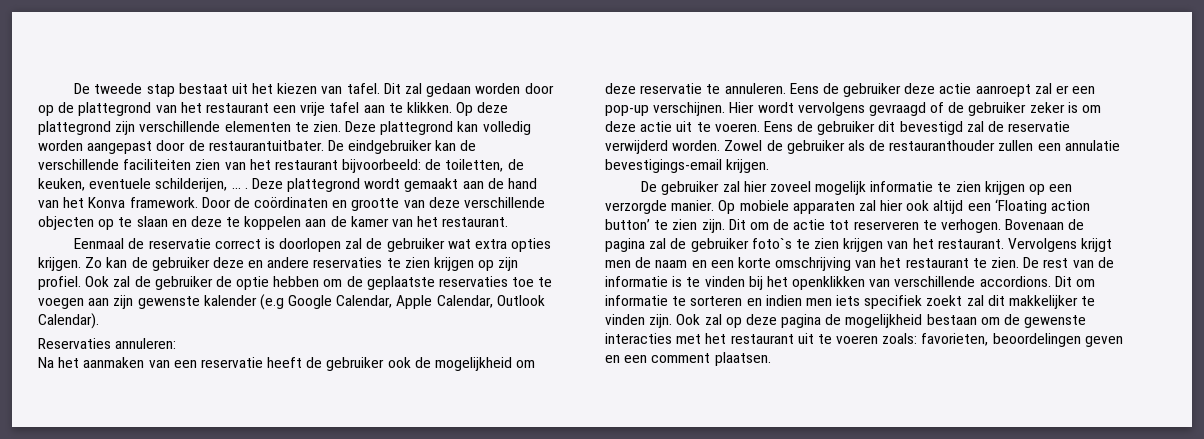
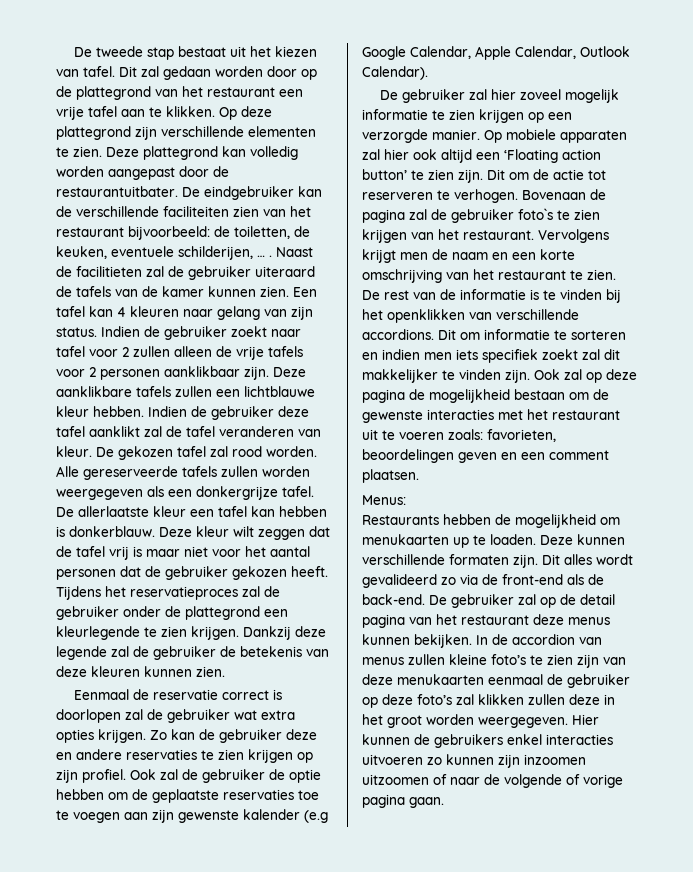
- Deze plattegrond wordt gemaakt aan de hand van het Konva framework. Door de coördinaten en grootte van deze verschillende objecten op te slaan en deze te koppelen aan de kamer van het restaurant.
+ Naast de facilitieten zal de gebruiker uiteraard de tafels van de kamer kunnen zien. Een tafel kan 4 kleuren naar gelang van zijn status. Indien de gebruiker zoekt naar tafel voor 2 zullen alleen de vrije tafels voor 2 personen aanklikbaar zijn. Deze aanklikbare tafels zullen een lichtblauwe kleur hebben. Indien de gebruiker deze tafel aanklikt zal de tafel veranderen van kleur. De gekozen tafel zal rood worden. Alle gereserveerde tafels zullen worden weergegeven als een donkergrijze tafel. De allerlaatste kleur een tafel kan hebben is donkerblauw. Deze kleur wilt zeggen dat de tafel vrij is maar niet voor het aantal personen dat de gebruiker gekozen heeft. Tijdens het reservatieproces zal de gebruiker onder de plattegrond een kleurlegende te zien krijgen. Dankzij deze legende zal de gebruiker de betekenis van deze kleuren kunnen zien.
- Reservaties annuleren:
- Na het aanmaken van een reservatie heeft de gebruiker ook de mogelijkheid om deze reservatie te annuleren. Eens de gebruiker deze actie aanroept zal er een pop-up verschijnen. Hier wordt vervolgens gevraagd of de gebruiker zeker is om deze actie uit te voeren. Eens de gebruiker dit bevestigd zal de reservatie verwijderd worden. Zowel de gebruiker als de restauranthouder zullen een annulatie bevestigings-email krijgen.
+ Menus:
+ Restaurants hebben de mogelijkheid om menukaarten up te loaden. Deze kunnen verschillende formaten zijn. Dit alles wordt gevalideerd zo via de front-end als de back-end. De gebruiker zal op de detail pagina van het restaurant deze menus kunnen bekijken. In de accordion van menus zullen kleine foto’s te zien zijn van deze menukaarten eenmaal de gebruiker op deze foto’s zal klikken zullen deze in het groot worden weergegeven. Hier kunnen de gebruikers enkel interacties uitvoeren zo kunnen zijn inzoomen uitzoomen of naar de volgende of vorige pagina gaan.

